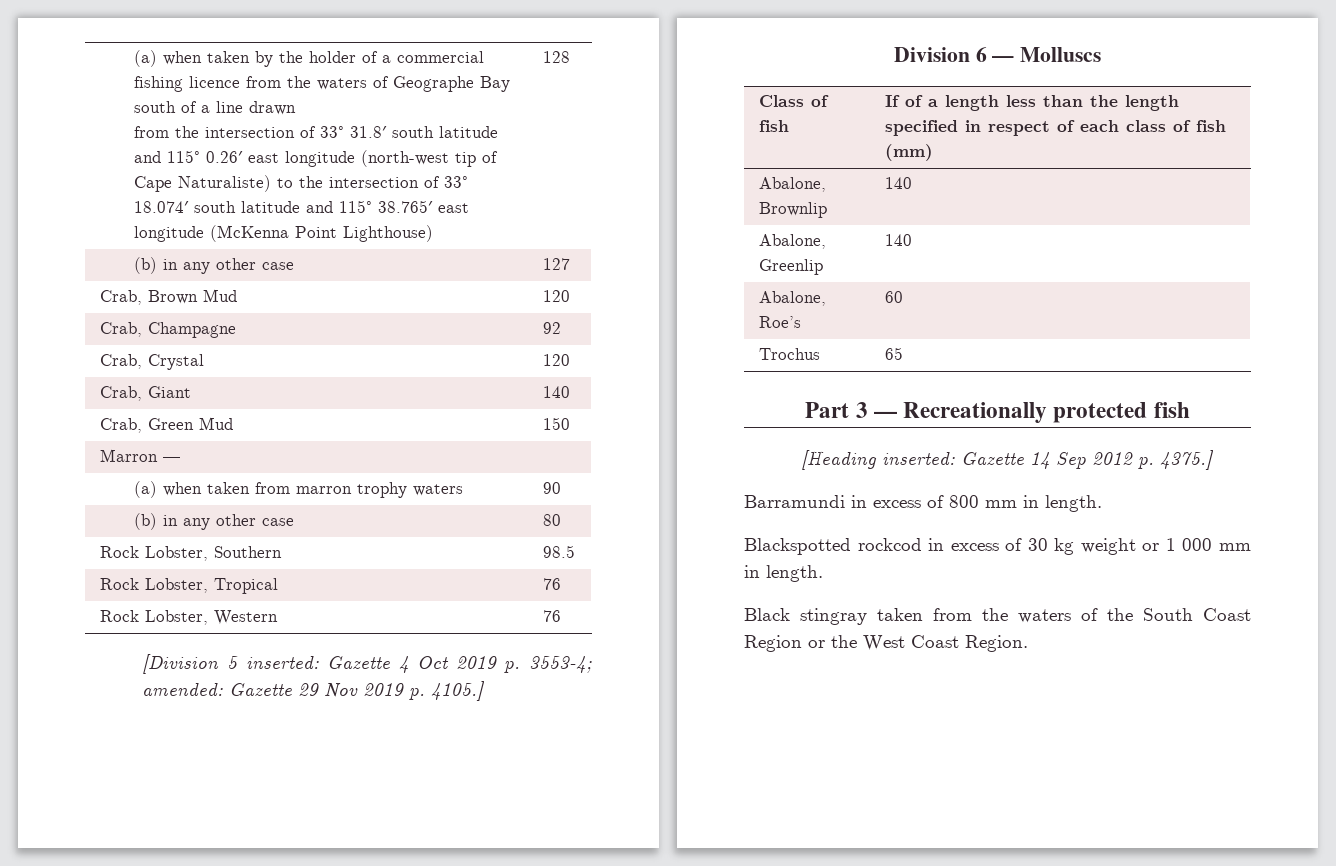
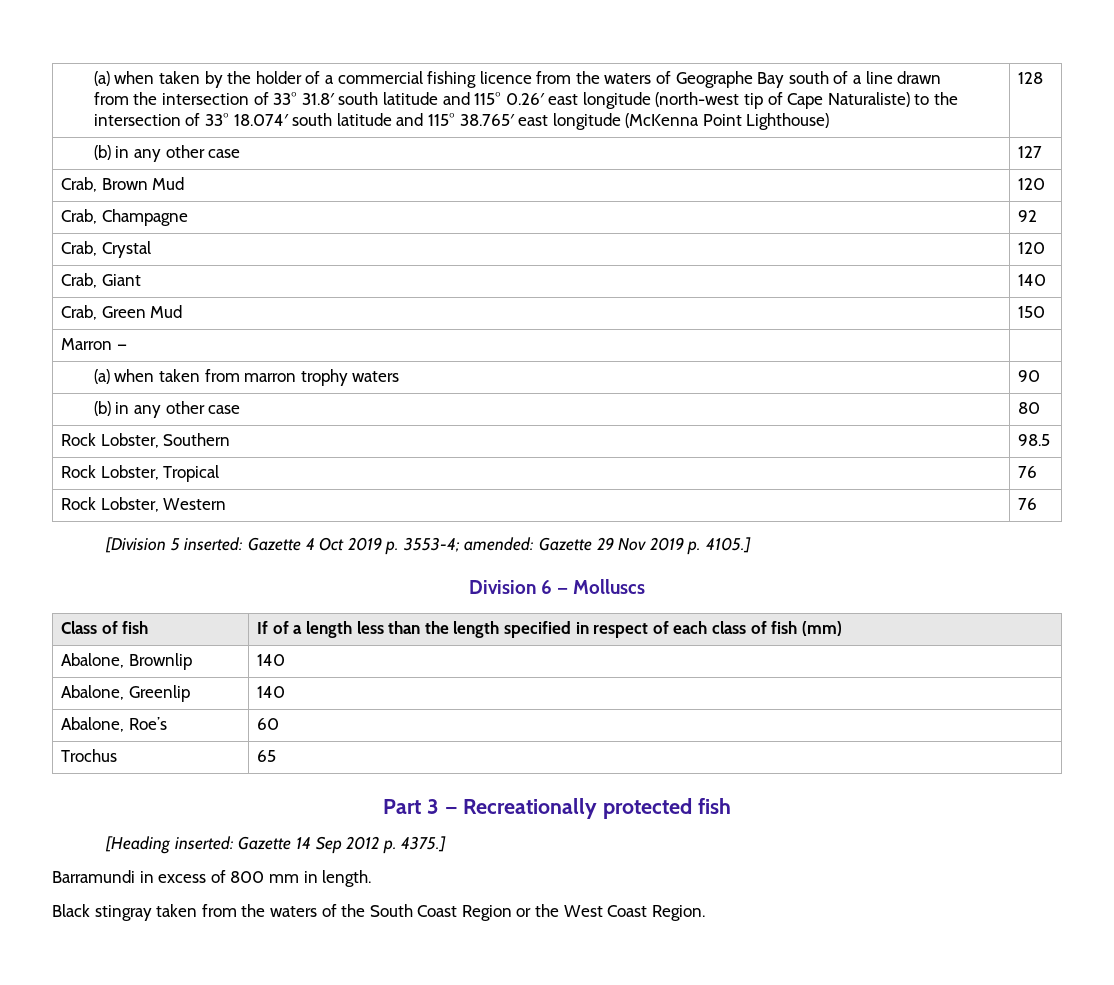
- Blackspotted rockcod in excess of 30 kg weight or 1 000 mm in length.

